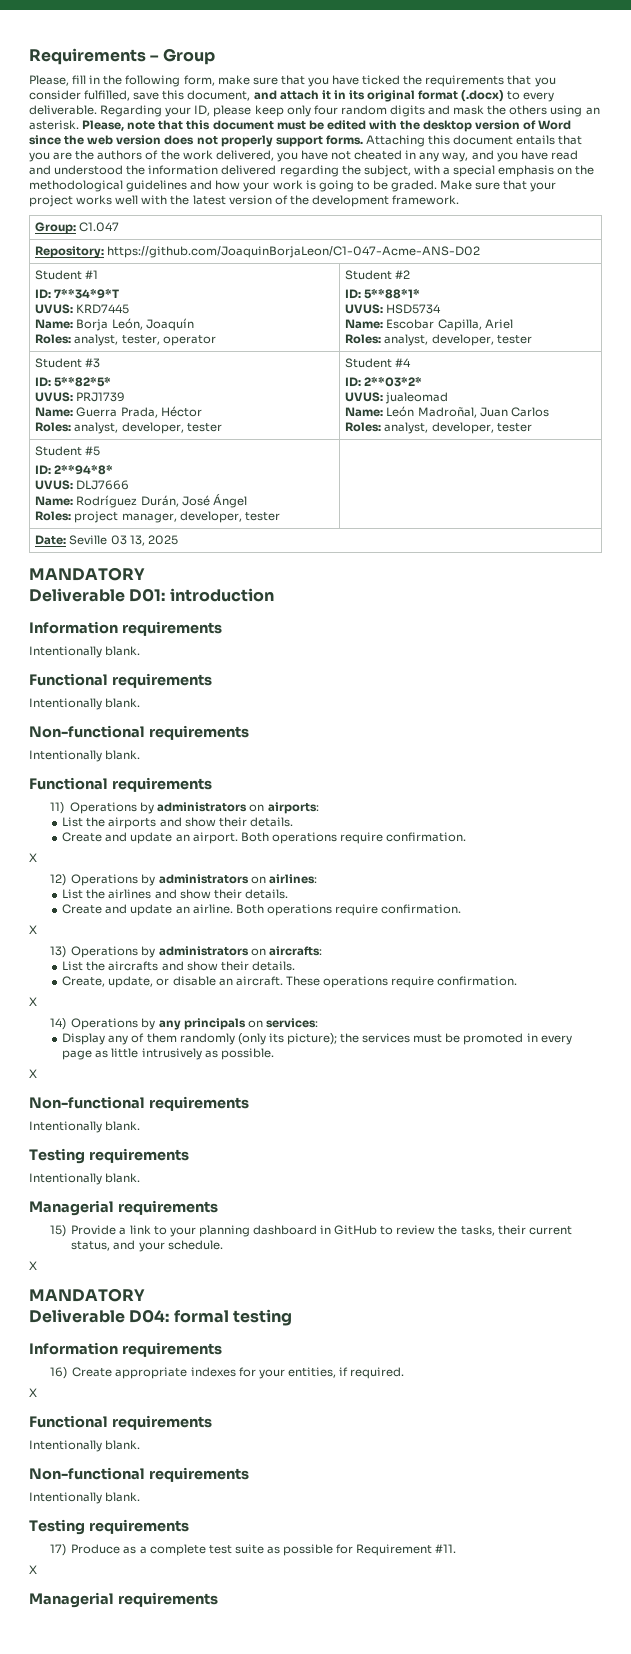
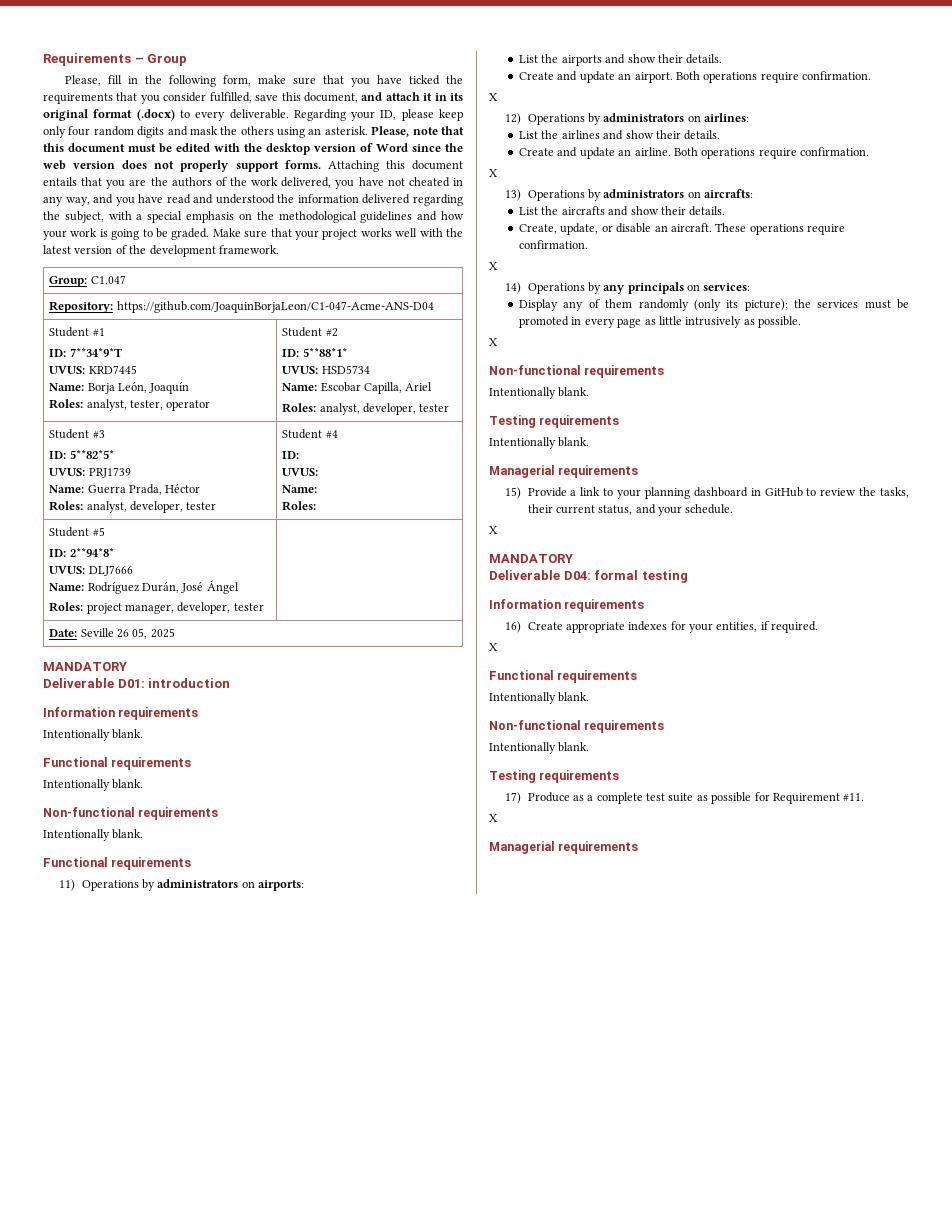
- Repository: https://github.com/JoaquinBorjaLeon/C1-047-Acme-ANS-D02
+ Repository: https://github.com/JoaquinBorjaLeon/C1-047-Acme-ANS-D04
  Student #3
  ID: 5**82*5*
  UVUS: PRJ1739
  Name: Guerra Prada, Héctor
  Roles: analyst, developer, tester | Student #4
- ID: 2**03*2*
- UVUS: jualeomad
- Name: León Madroñal, Juan Carlos
- Roles: analyst, developer, tester
+ ID:
+ UVUS:
+ Name:
+ Roles:
- Date: Seville 03 13, 2025
+ Date: Seville 26 05, 2025

